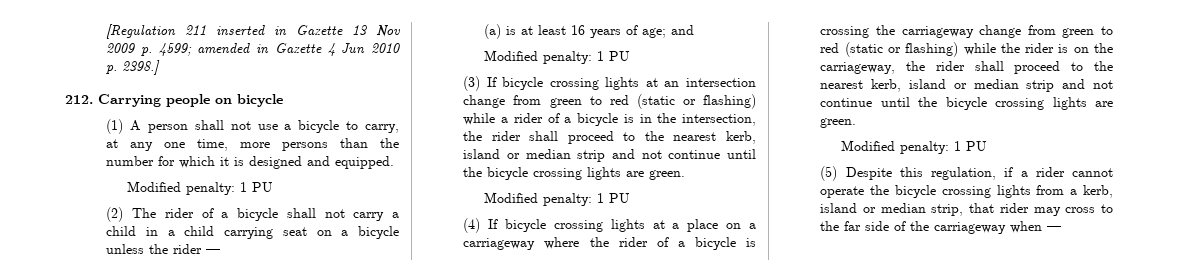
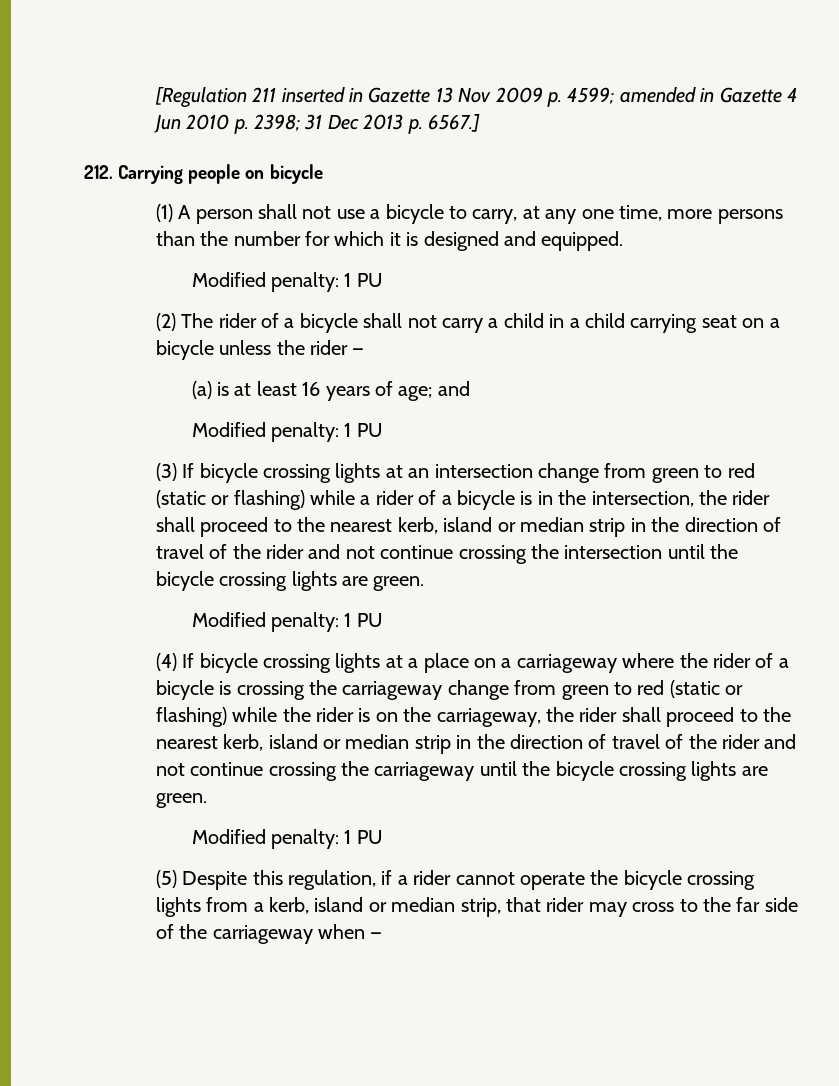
- [Regulation 211 inserted in Gazette 13 Nov 2009 p. 4599; amended in Gazette 4 Jun 2010 p. 2398.]
+ [Regulation 211 inserted in Gazette 13 Nov 2009 p. 4599; amended in Gazette 4 Jun 2010 p. 2398; 31 Dec 2013 p. 6567.]
- (3) If bicycle crossing lights at an intersection change from green to red (static or flashing) while a rider of a bicycle is in the intersection, the rider shall proceed to the nearest kerb, island or median strip and not continue until the bicycle crossing lights are green.
+ (3) If bicycle crossing lights at an intersection change from green to red (static or flashing) while a rider of a bicycle is in the intersection, the rider shall proceed to the nearest kerb, island or median strip in the direction of travel of the rider and not continue crossing the intersection until the bicycle crossing lights are green.
- (4) If bicycle crossing lights at a place on a carriageway where the rider of a bicycle is crossing the carriageway change from green to red (static or flashing) while the rider is on the carriageway, the rider shall proceed to the nearest kerb, island or median strip and not continue until the bicycle crossing lights are green.
+ (4) If bicycle crossing lights at a place on a carriageway where the rider of a bicycle is crossing the carriageway change from green to red (static or flashing) while the rider is on the carriageway, the rider shall proceed to the nearest kerb, island or median strip in the direction of travel of the rider and not continue crossing the carriageway until the bicycle crossing lights are green.

